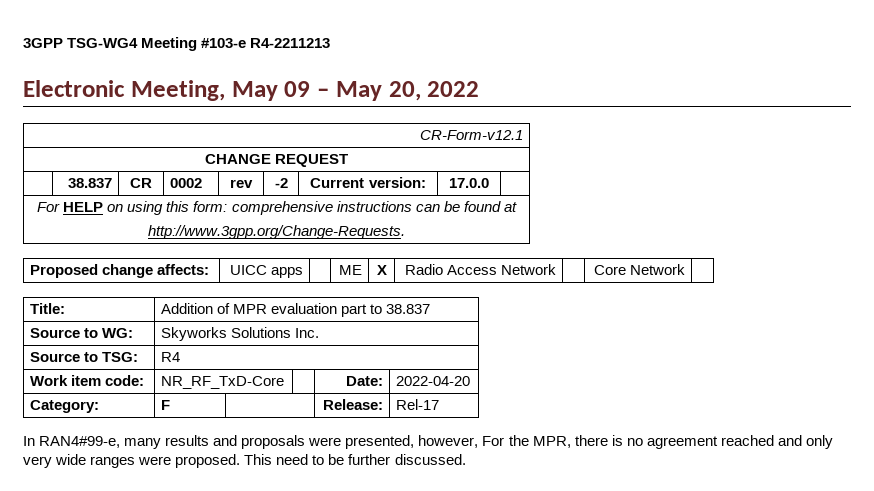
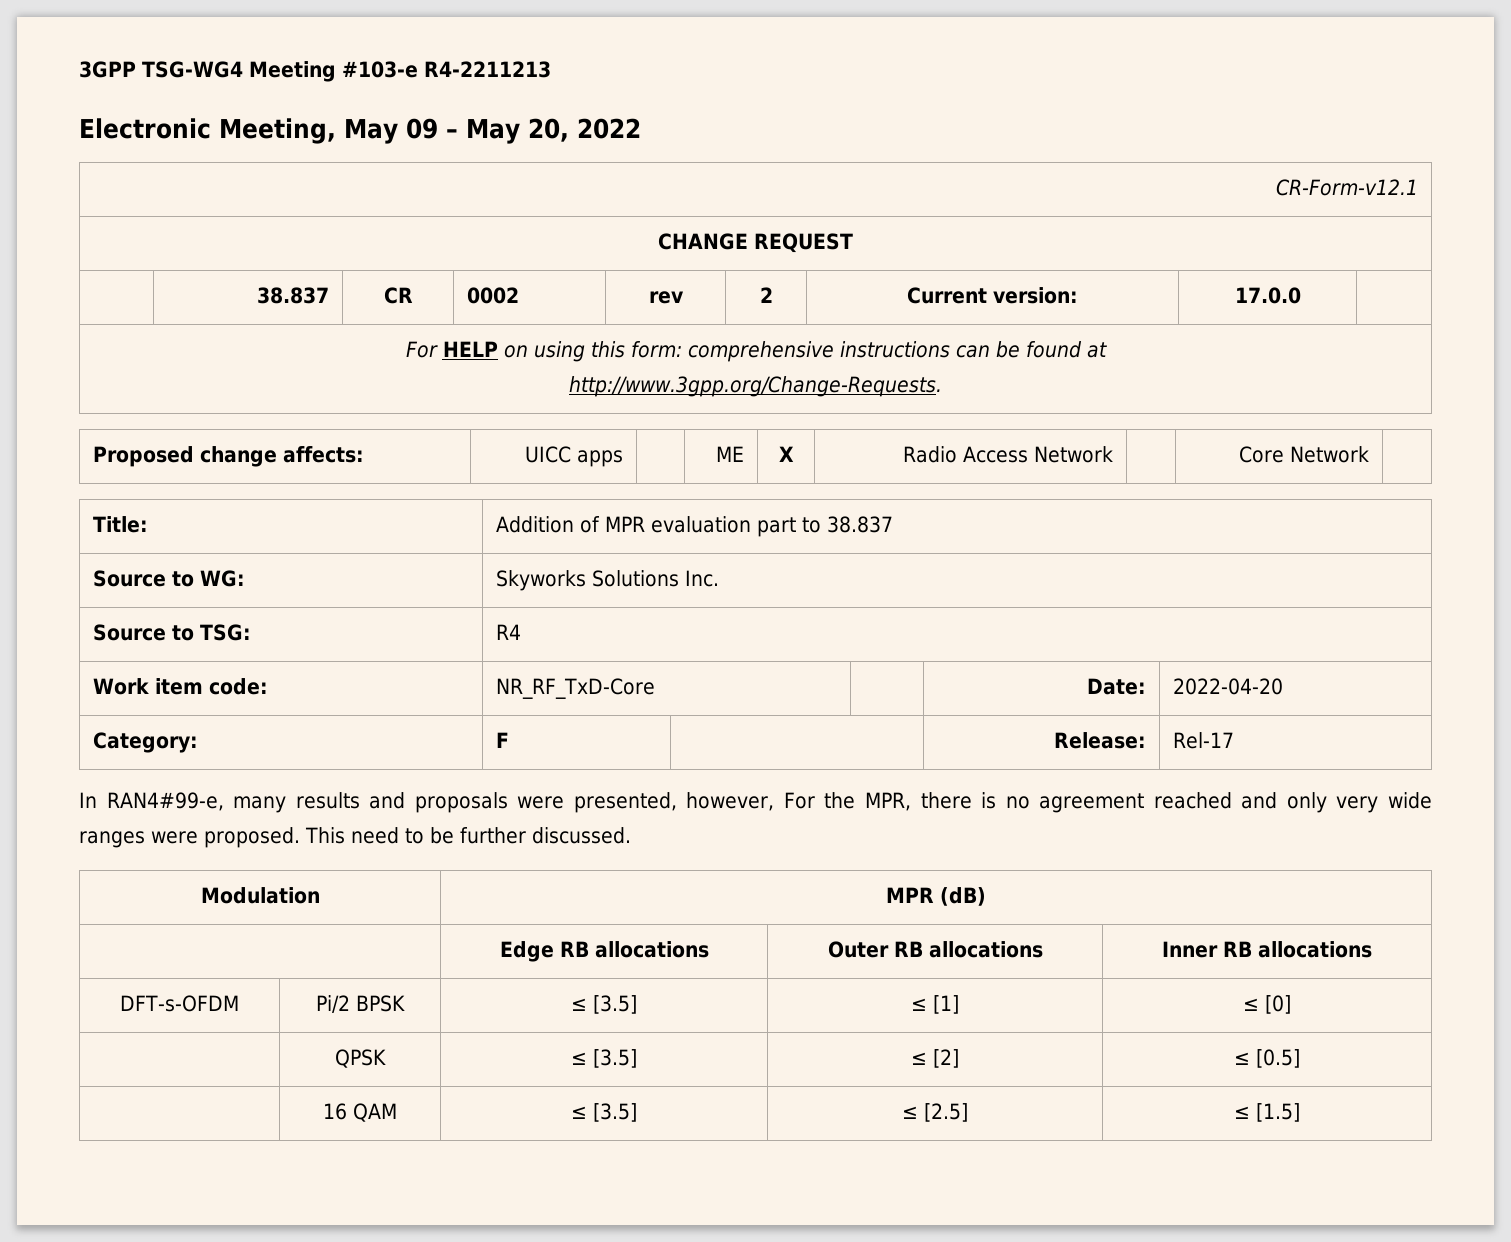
- | 38.837 | CR | 0002 | rev | -2 | Current version: | 17.0.0 |
+ | 38.837 | CR | 0002 | rev | 2 | Current version: | 17.0.0 |
+ Modulation | MPR (dB)
+ | Edge RB allocations | Outer RB allocations | Inner RB allocations
+ DFT-s-OFDM | Pi/2 BPSK | ≤ [3.5] | ≤ [1] | ≤ [0]
+ | QPSK | ≤ [3.5] | ≤ [2] | ≤ [0.5]
+ | 16 QAM | ≤ [3.5] | ≤ [2.5] | ≤ [1.5]

